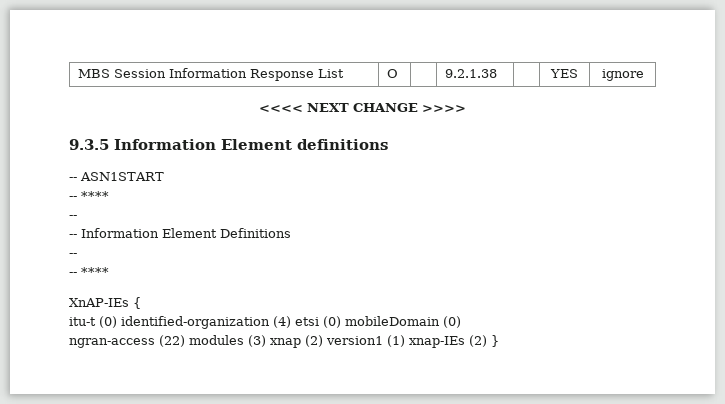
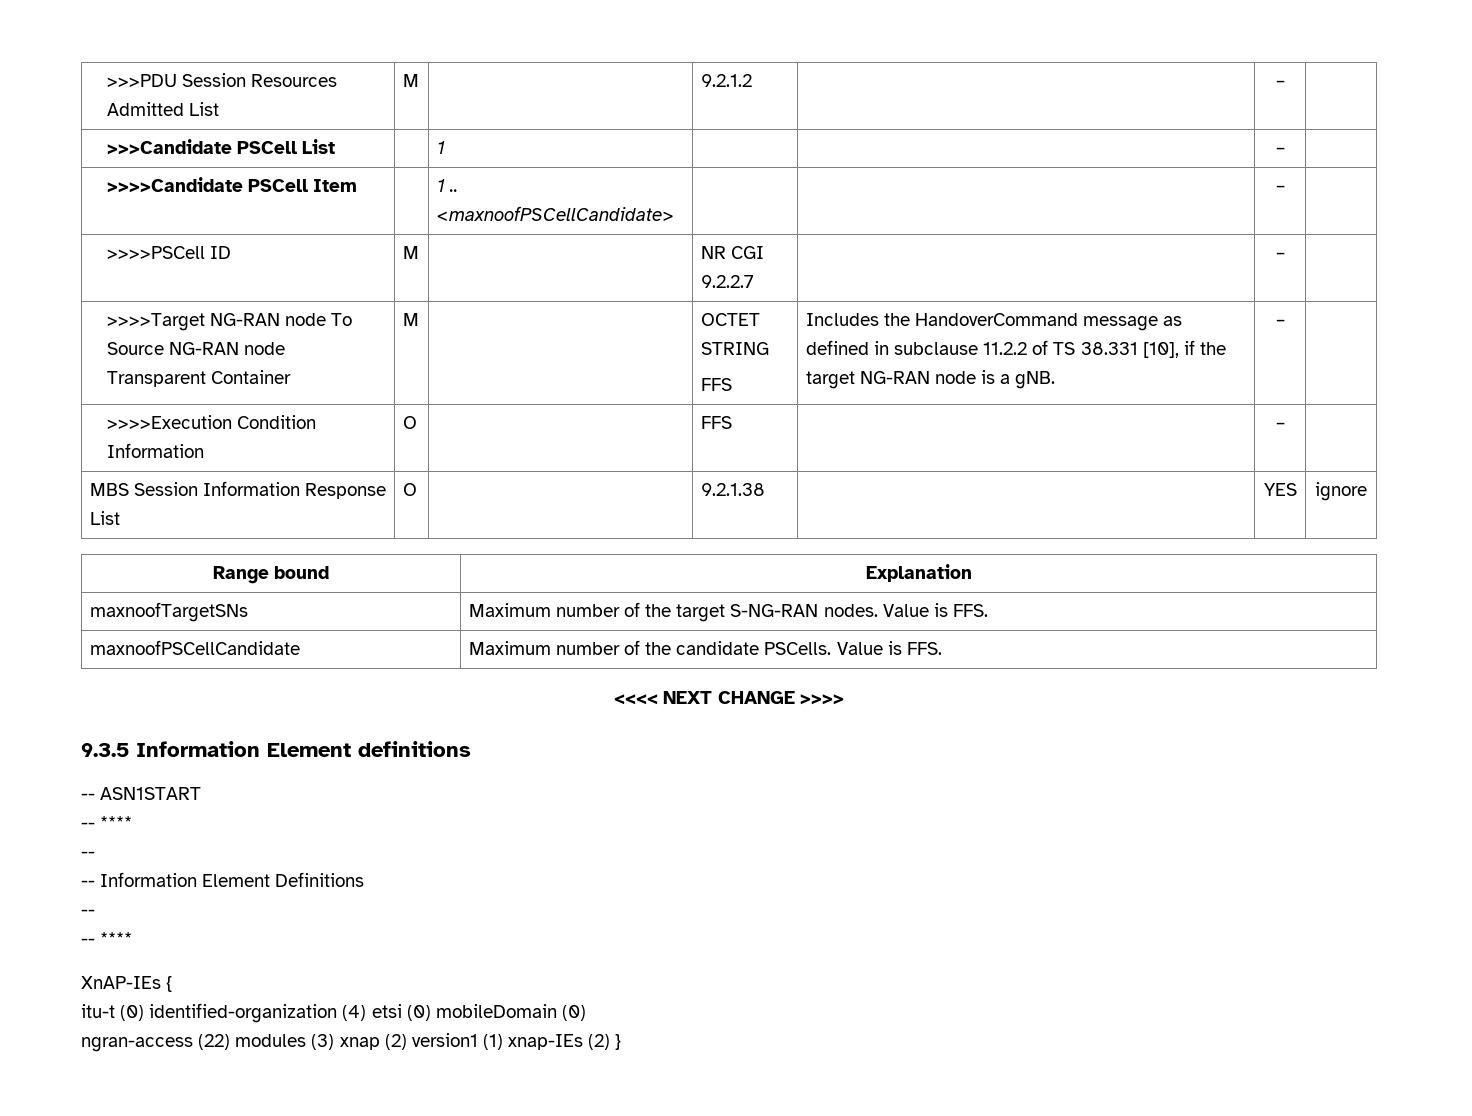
+ >>>PDU Session Resources Admitted List | M | | 9.2.1.2 | | – |
+ >>>Candidate PSCell List | | 1 | | | – |
+ >>>>Candidate PSCell Item | | 1 .. <maxnoofPSCellCandidate> | | | – |
+ >>>>PSCell ID | M | | NR CGI 9.2.2.7 | | – |
+ >>>>Target NG-RAN node To Source NG-RAN node Transparent Container | M | | OCTET STRING
+ FFS | Includes the HandoverCommand message as defined in subclause 11.2.2 of TS 38.331 [10], if the target NG-RAN node is a gNB. | – |
+ >>>>Execution Condition Information | O | | FFS | | – |
+ Range bound | Explanation
+ maxnoofTargetSNs | Maximum number of the target S-NG-RAN nodes. Value is FFS.
+ maxnoofPSCellCandidate | Maximum number of the candidate PSCells. Value is FFS.

